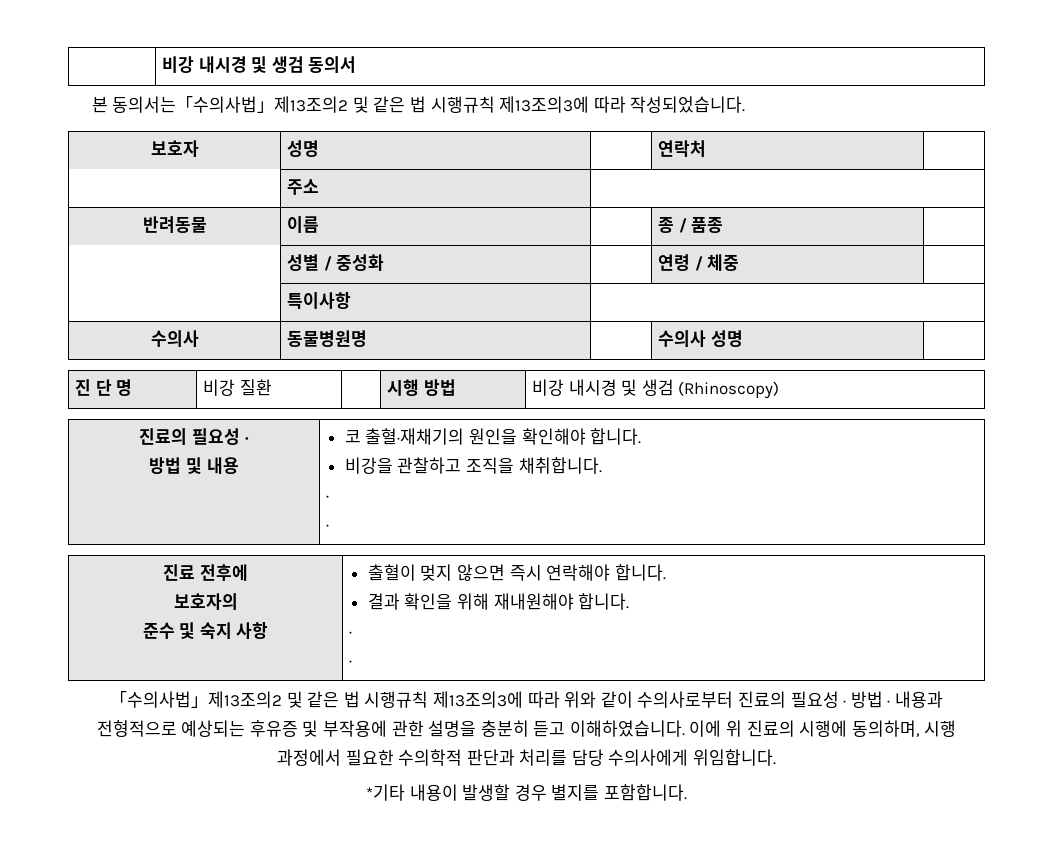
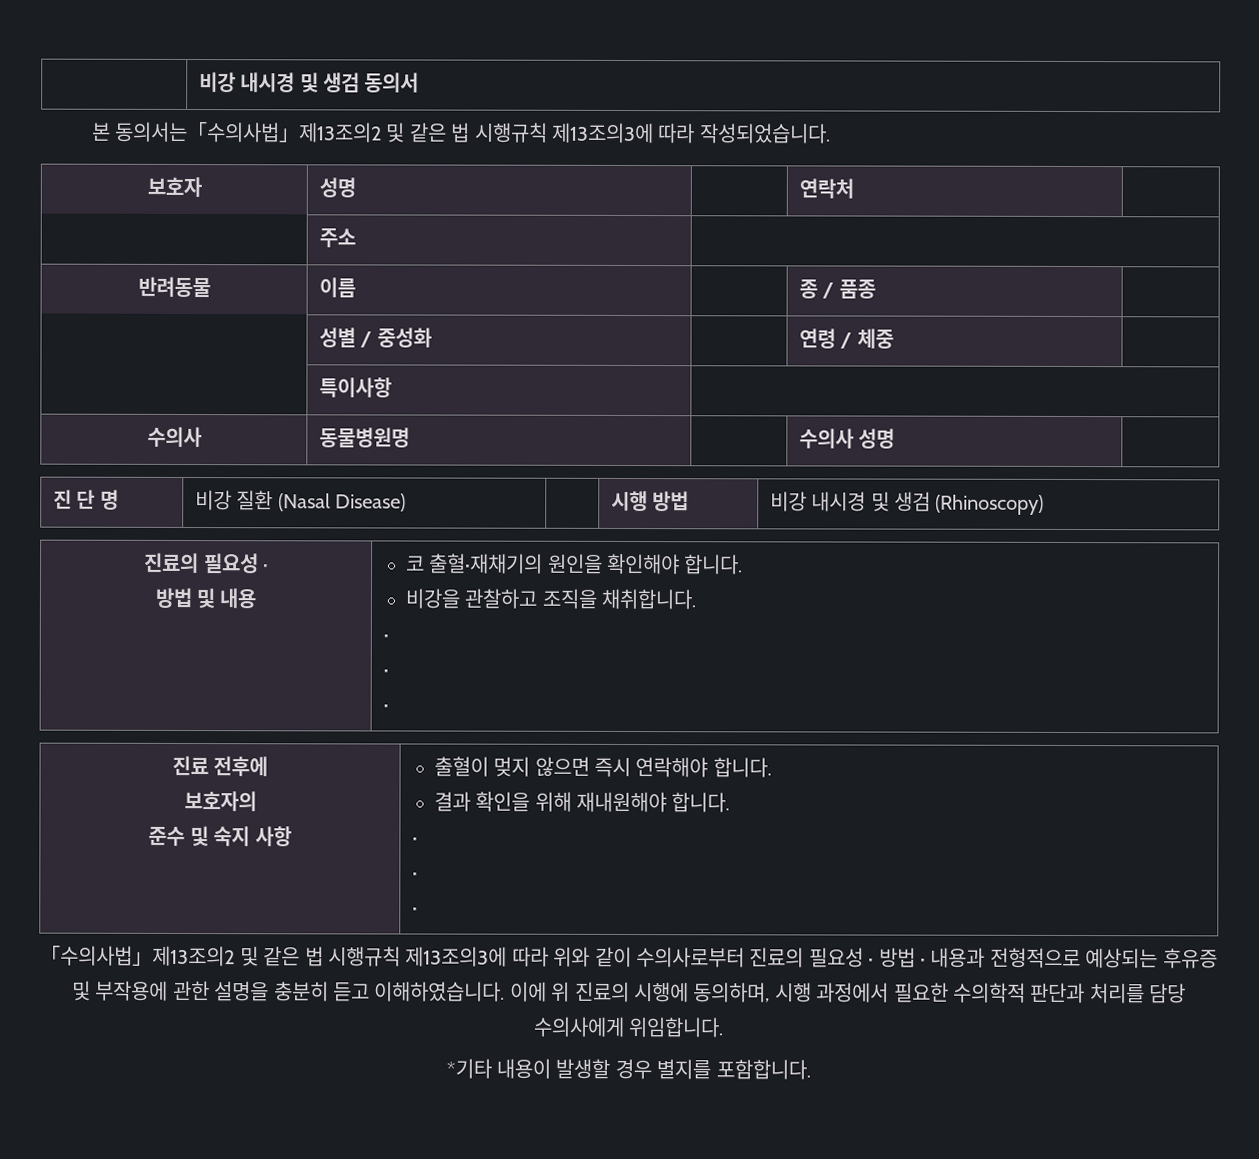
- 진 단 명 | 비강 질환 | | 시행 방법 | 비강 내시경 및 생검 (Rhinoscopy)
+ 진 단 명 | 비강 질환 (Nasal Disease) | | 시행 방법 | 비강 내시경 및 생검 (Rhinoscopy)
  진료의 필요성 ·
  방법 및 내용 | 코 출혈·재채기의 원인을 확인해야 합니다.
  비강을 관찰하고 조직을 채취합니다.
+ ·
  진료 전후에
  보호자의
  준수 및 숙지 사항 | 출혈이 멎지 않으면 즉시 연락해야 합니다.
  결과 확인을 위해 재내원해야 합니다.
+ ·

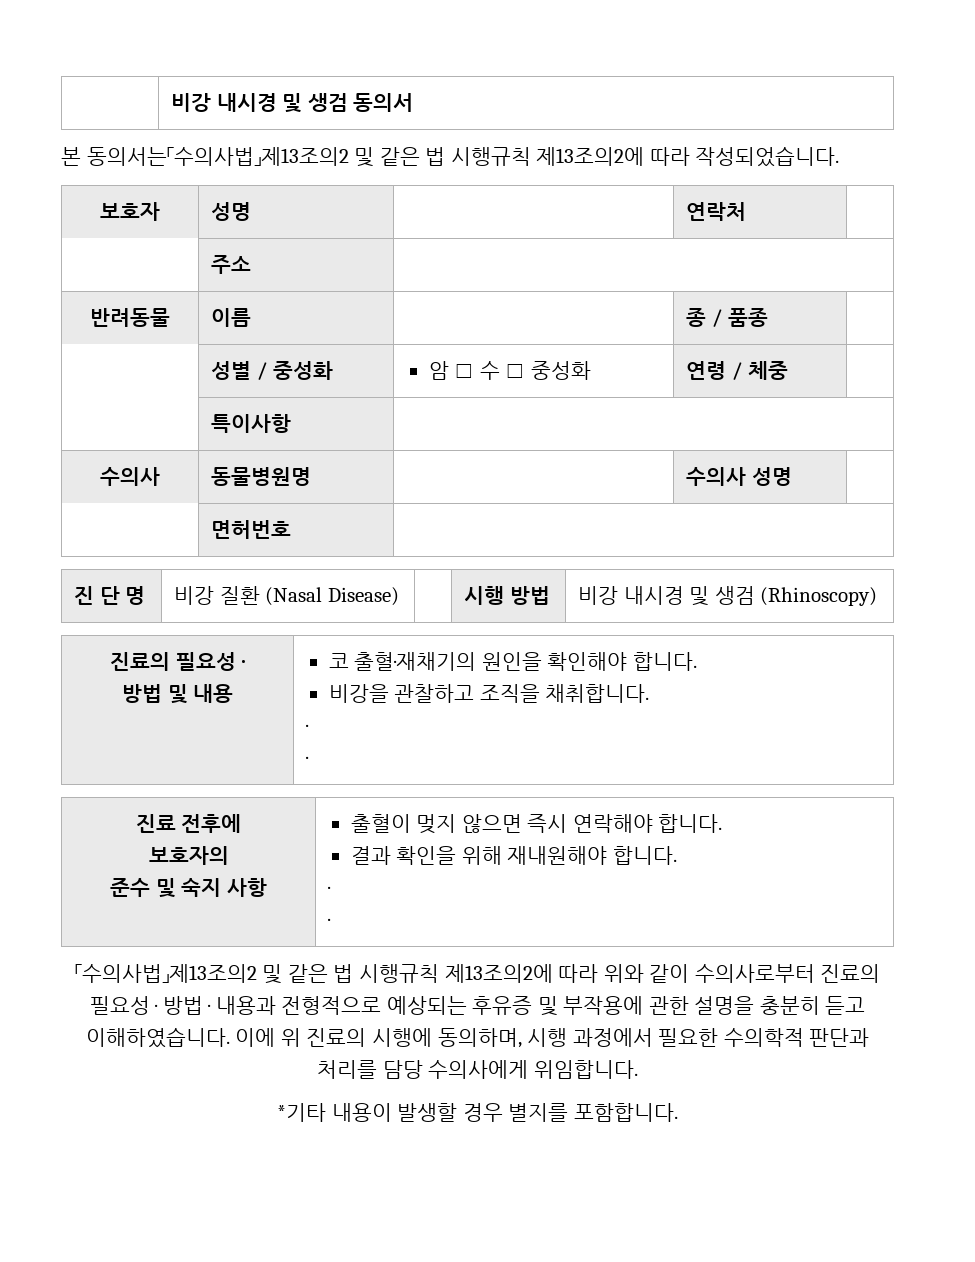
- 본 동의서는「수의사법」제13조의2 및 같은 법 시행규칙 제13조의3에 따라 작성되었습니다.
+ 본 동의서는「수의사법」제13조의2 및 같은 법 시행규칙 제13조의2에 따라 작성되었습니다.
- | 성별 / 중성화 | | 연령 / 체중 |
+ | 성별 / 중성화 | 암 □ 수 □ 중성화 | 연령 / 체중 |
+ | 면허번호 |
  진 단 명 | 비강 질환 (Nasal Disease) | | 시행 방법 | 비강 내시경 및 생검 (Rhinoscopy)
  진료의 필요성 ·
  방법 및 내용 | 코 출혈·재채기의 원인을 확인해야 합니다.
  비강을 관찰하고 조직을 채취합니다.
- ·
  진료 전후에
  보호자의
  준수 및 숙지 사항 | 출혈이 멎지 않으면 즉시 연락해야 합니다.
  결과 확인을 위해 재내원해야 합니다.
  ·
  ·
- ·
- 「수의사법」제13조의2 및 같은 법 시행규칙 제13조의3에 따라 위와 같이 수의사로부터 진료의 필요성 · 방법 · 내용과 전형적으로 예상되는 후유증 및 부작용에 관한 설명을 충분히 듣고 이해하였습니다.
+ 「수의사법」제13조의2 및 같은 법 시행규칙 제13조의2에 따라 위와 같이 수의사로부터 진료의 필요성 · 방법 · 내용과 전형적으로 예상되는 후유증 및 부작용에 관한 설명을 충분히 듣고 이해하였습니다.

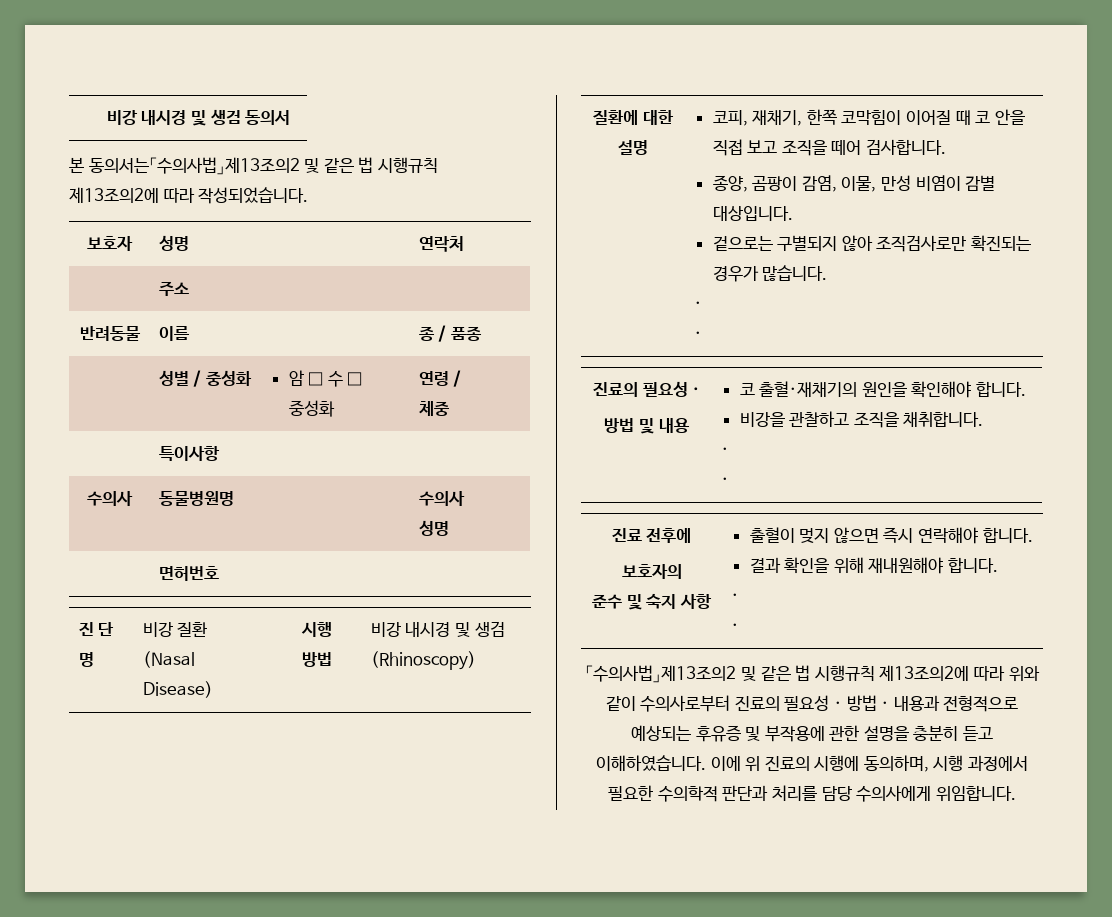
+ 질환에 대한 설명 | 코피, 재채기, 한쪽 코막힘이 이어질 때 코 안을 직접 보고 조직을 떼어 검사합니다.
+ 종양, 곰팡이 감염, 이물, 만성 비염이 감별 대상입니다.
+ 겉으로는 구별되지 않아 조직검사로만 확진되는 경우가 많습니다.
+ ·
+ ·
- *기타 내용이 발생할 경우 별지를 포함합니다.

